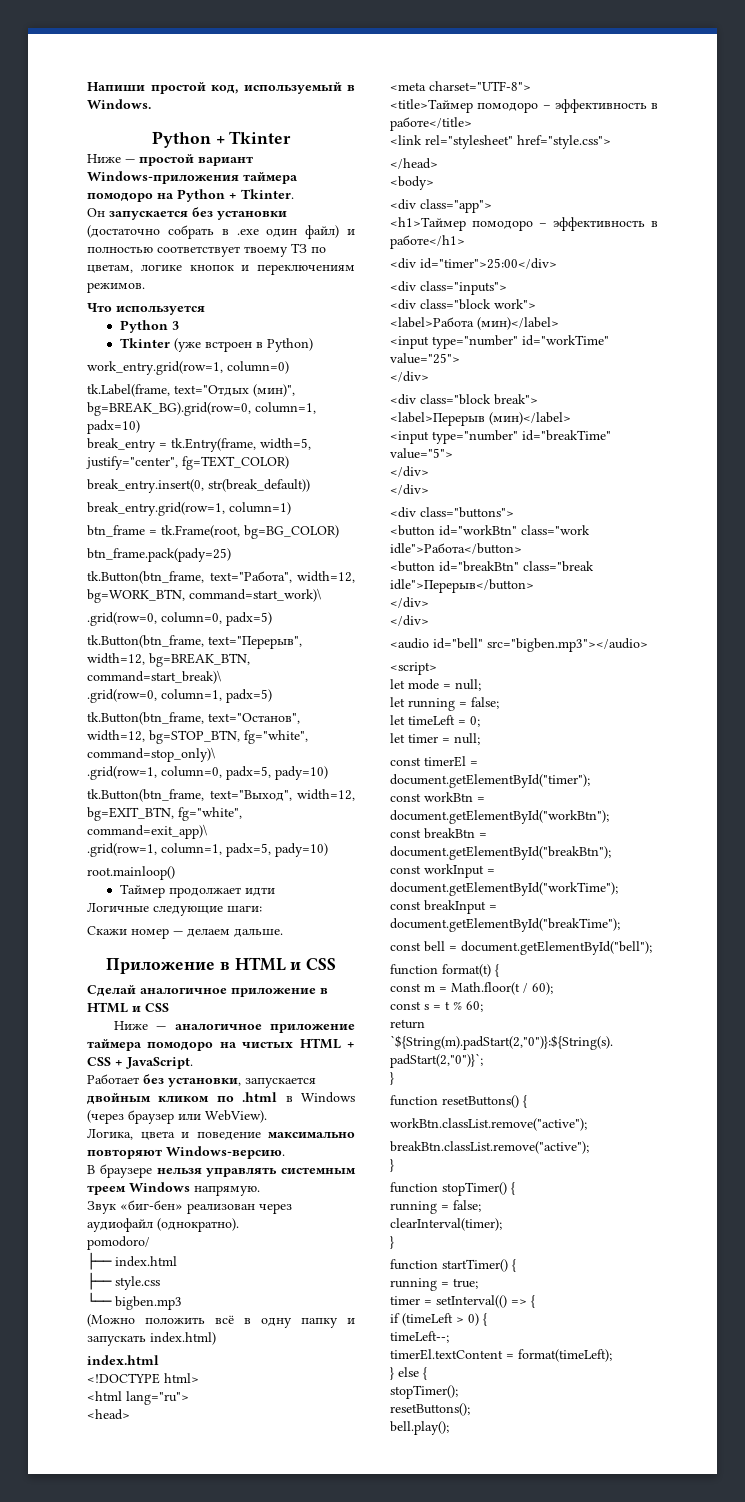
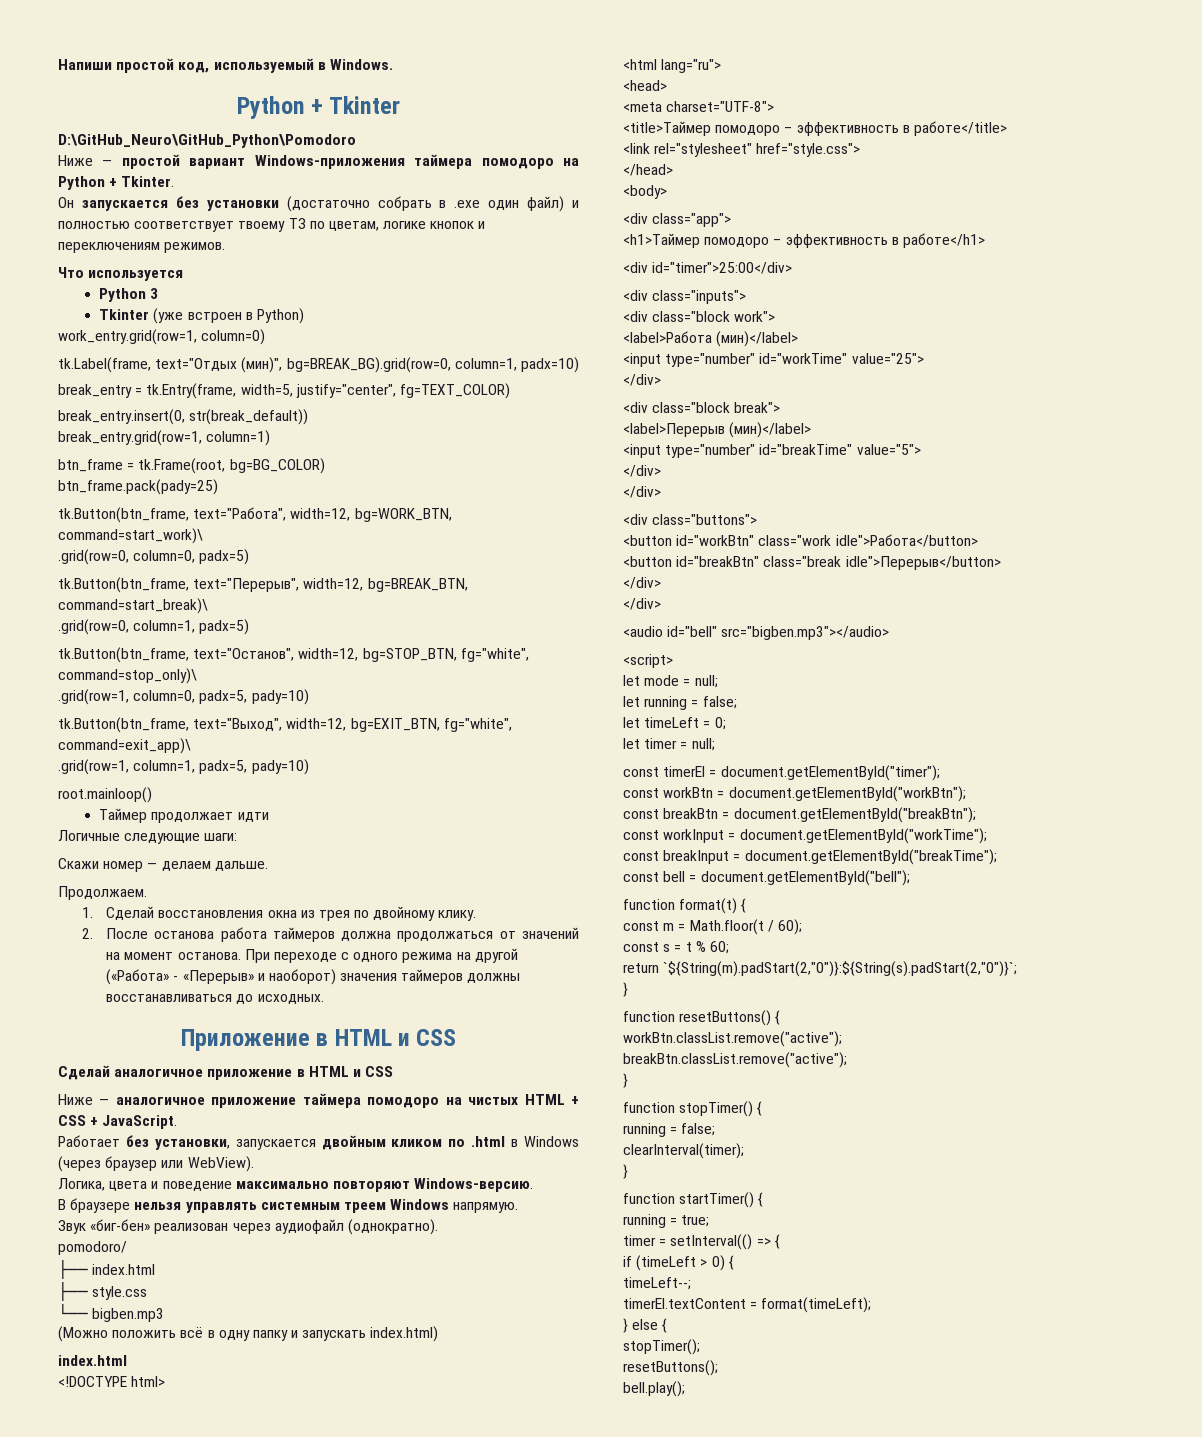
+ D:\GitHub_Neuro\GitHub_Python\Pomodoro
+ Продолжаем.
+ 1. Сделай восстановления окна из трея по двойному клику.
+ 2. После останова работа таймеров должна продолжаться от значений на момент останова. При переходе с одного режима на другой («Работа» - «Перерыв» и наоборот) значения таймеров должны восстанавливаться до исходных.

